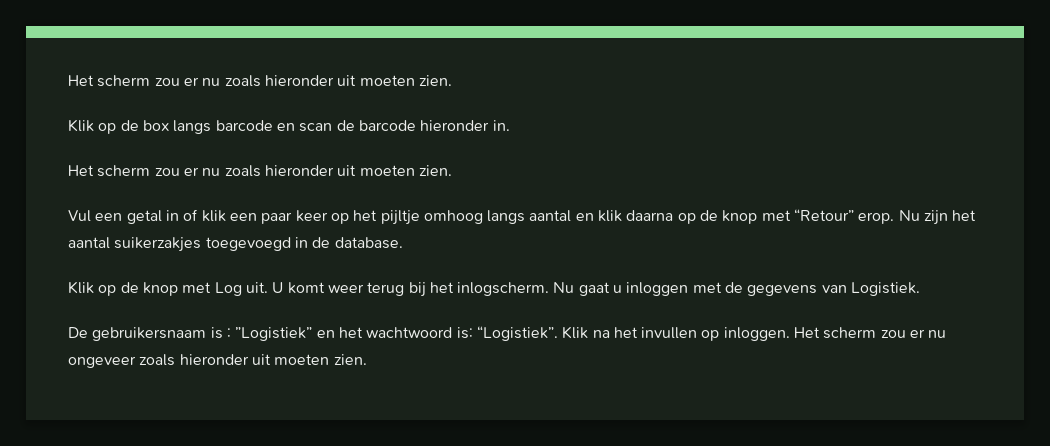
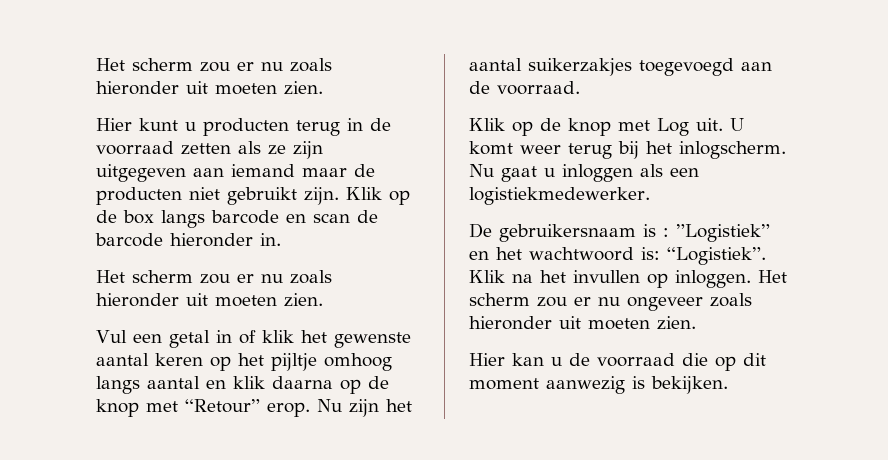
+ Hier kunt u producten terug in de voorraad zetten als ze zijn uitgegeven aan iemand maar de producten niet gebruikt zijn.
- Vul een getal in of klik een paar keer op het pijltje omhoog langs aantal en klik daarna op de knop met “Retour” erop.
+ Vul een getal in of klik het gewenste aantal keren op het pijltje omhoog langs aantal en klik daarna op de knop met “Retour” erop.
- Nu zijn het aantal suikerzakjes toegevoegd in de database.
+ Nu zijn het aantal suikerzakjes toegevoegd aan de voorraad.
- Nu gaat u inloggen met de gegevens van Logistiek.
+ Nu gaat u inloggen als een logistiekmedewerker.
+ Hier kan u de voorraad die op dit moment aanwezig is bekijken.

